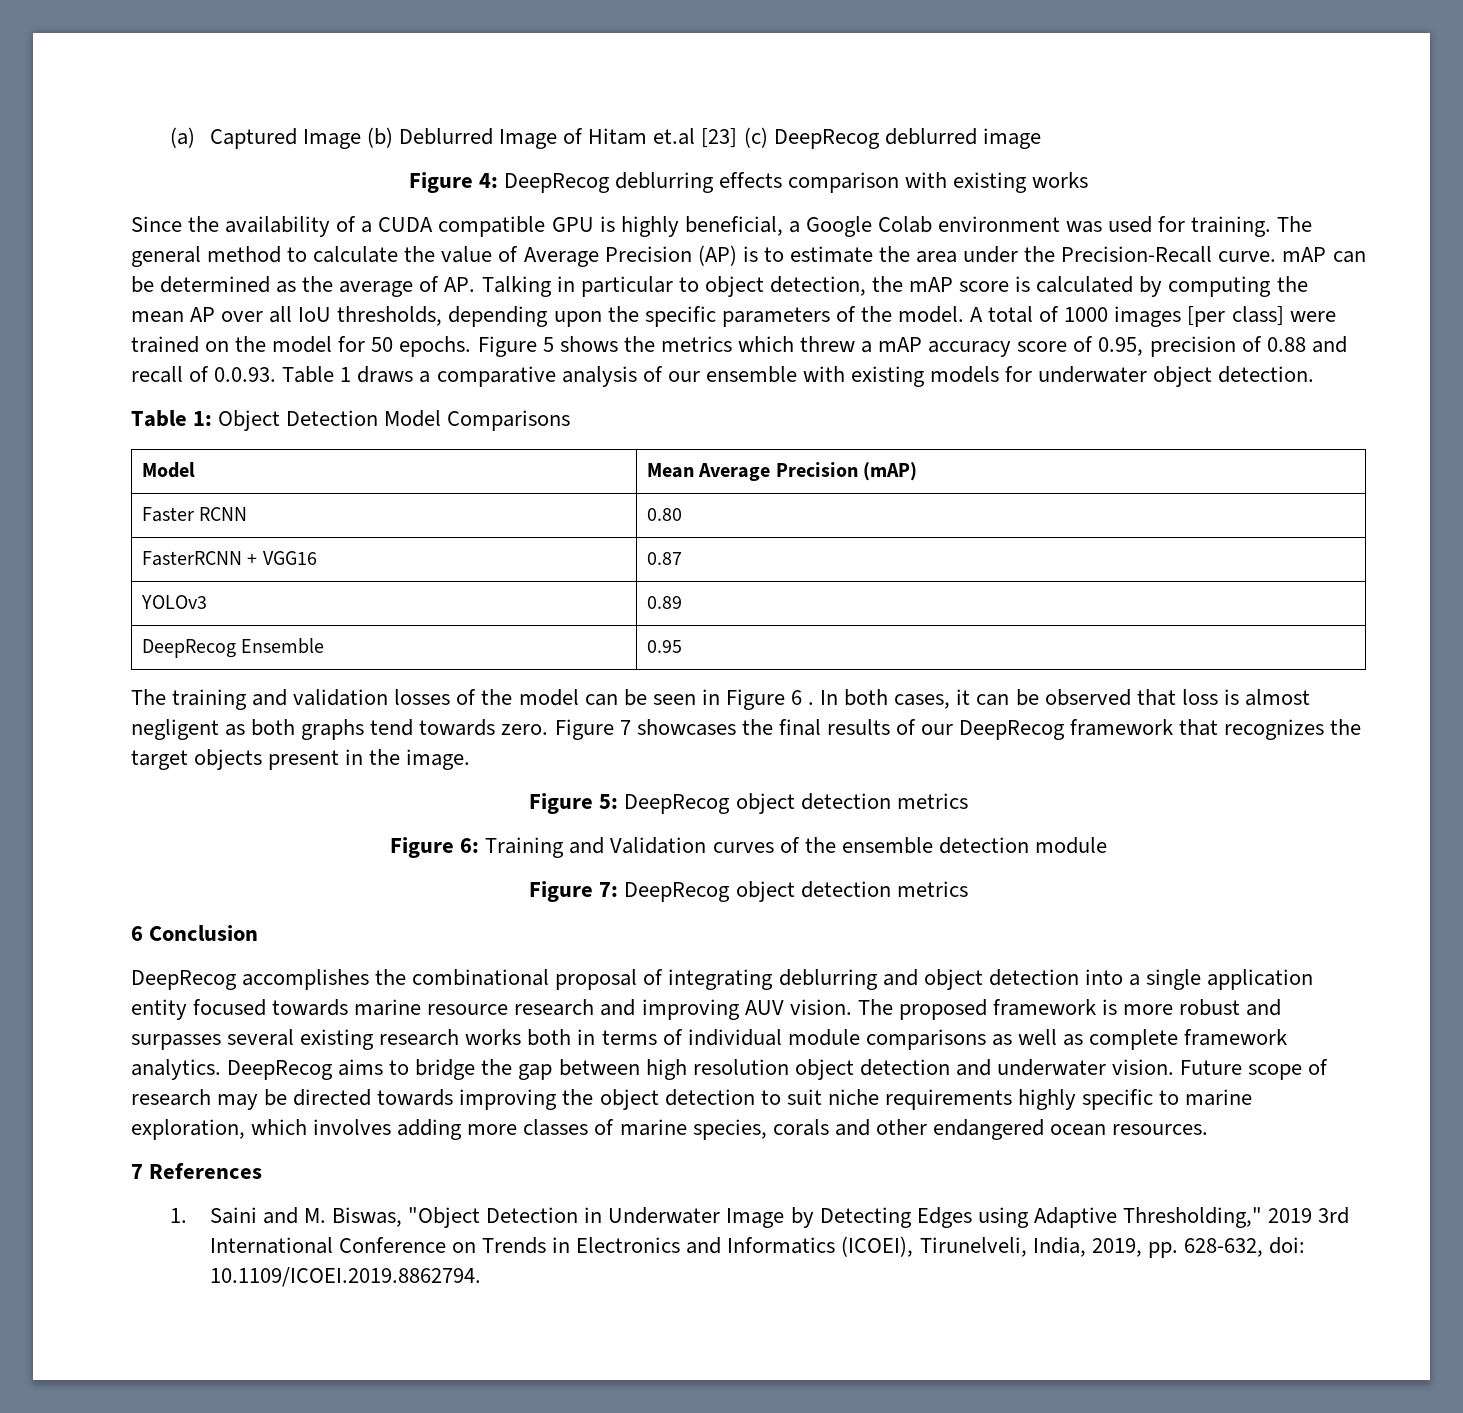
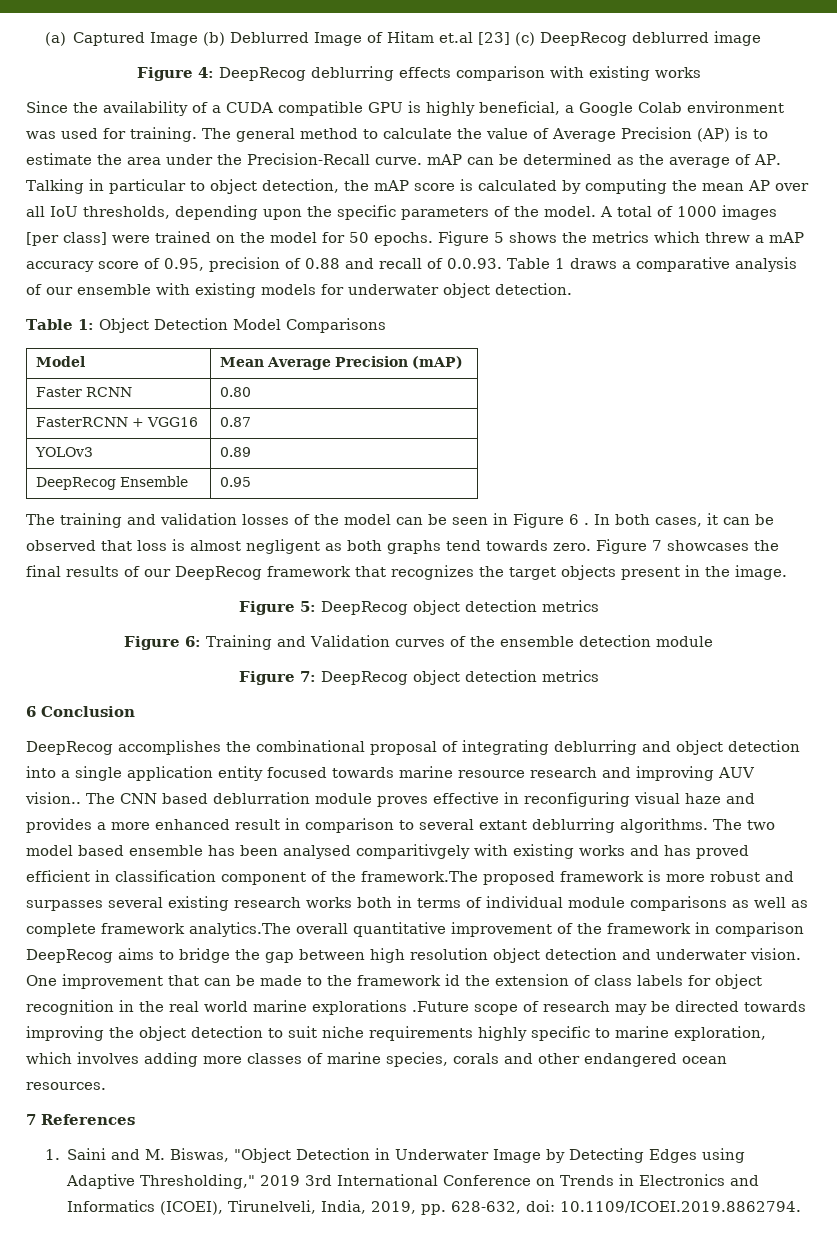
- DeepRecog accomplishes the combinational proposal of integrating deblurring and object detection into a single application entity focused towards marine resource research and improving AUV vision. The proposed framework is more robust and surpasses several existing research works both in terms of individual module comparisons as well as complete framework analytics. DeepRecog aims to bridge the gap between high resolution object detection and underwater vision.
+ DeepRecog accomplishes the combinational proposal of integrating deblurring and object detection into a single application entity focused towards marine resource research and improving AUV vision.. The CNN based deblurration module proves effective in reconfiguring visual haze and provides a more enhanced result in comparison to several extant deblurring algorithms. The two model based ensemble has been analysed comparitivgely with existing works and has proved efficient in classification component of the framework.The proposed framework is more robust and surpasses several existing research works both in terms of individual module comparisons as well as complete framework analytics.The overall quantitative improvement of the framework in comparison DeepRecog aims to bridge the gap between high resolution object detection and underwater vision.
- Future scope of research may be directed towards improving the object detection to suit niche requirements highly specific to marine exploration, which involves adding more classes of marine species, corals and other endangered ocean resources.
+ One improvement that can be made to the framework id the extension of class labels for object recognition in the real world marine explorations .Future scope of research may be directed towards improving the object detection to suit niche requirements highly specific to marine exploration, which involves adding more classes of marine species, corals and other endangered ocean resources.

